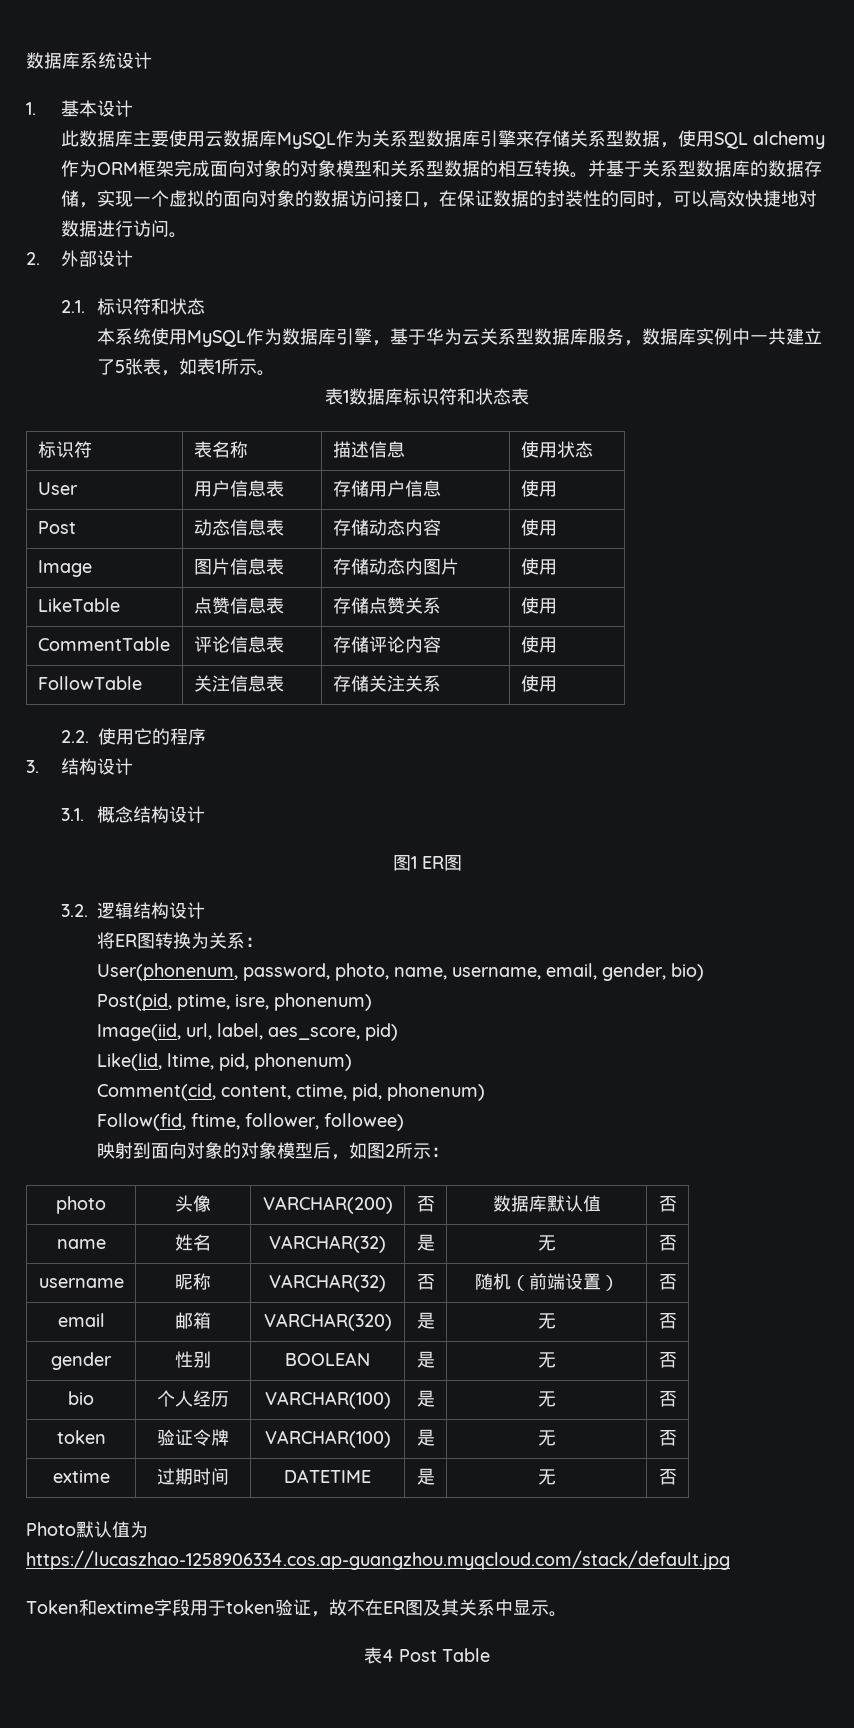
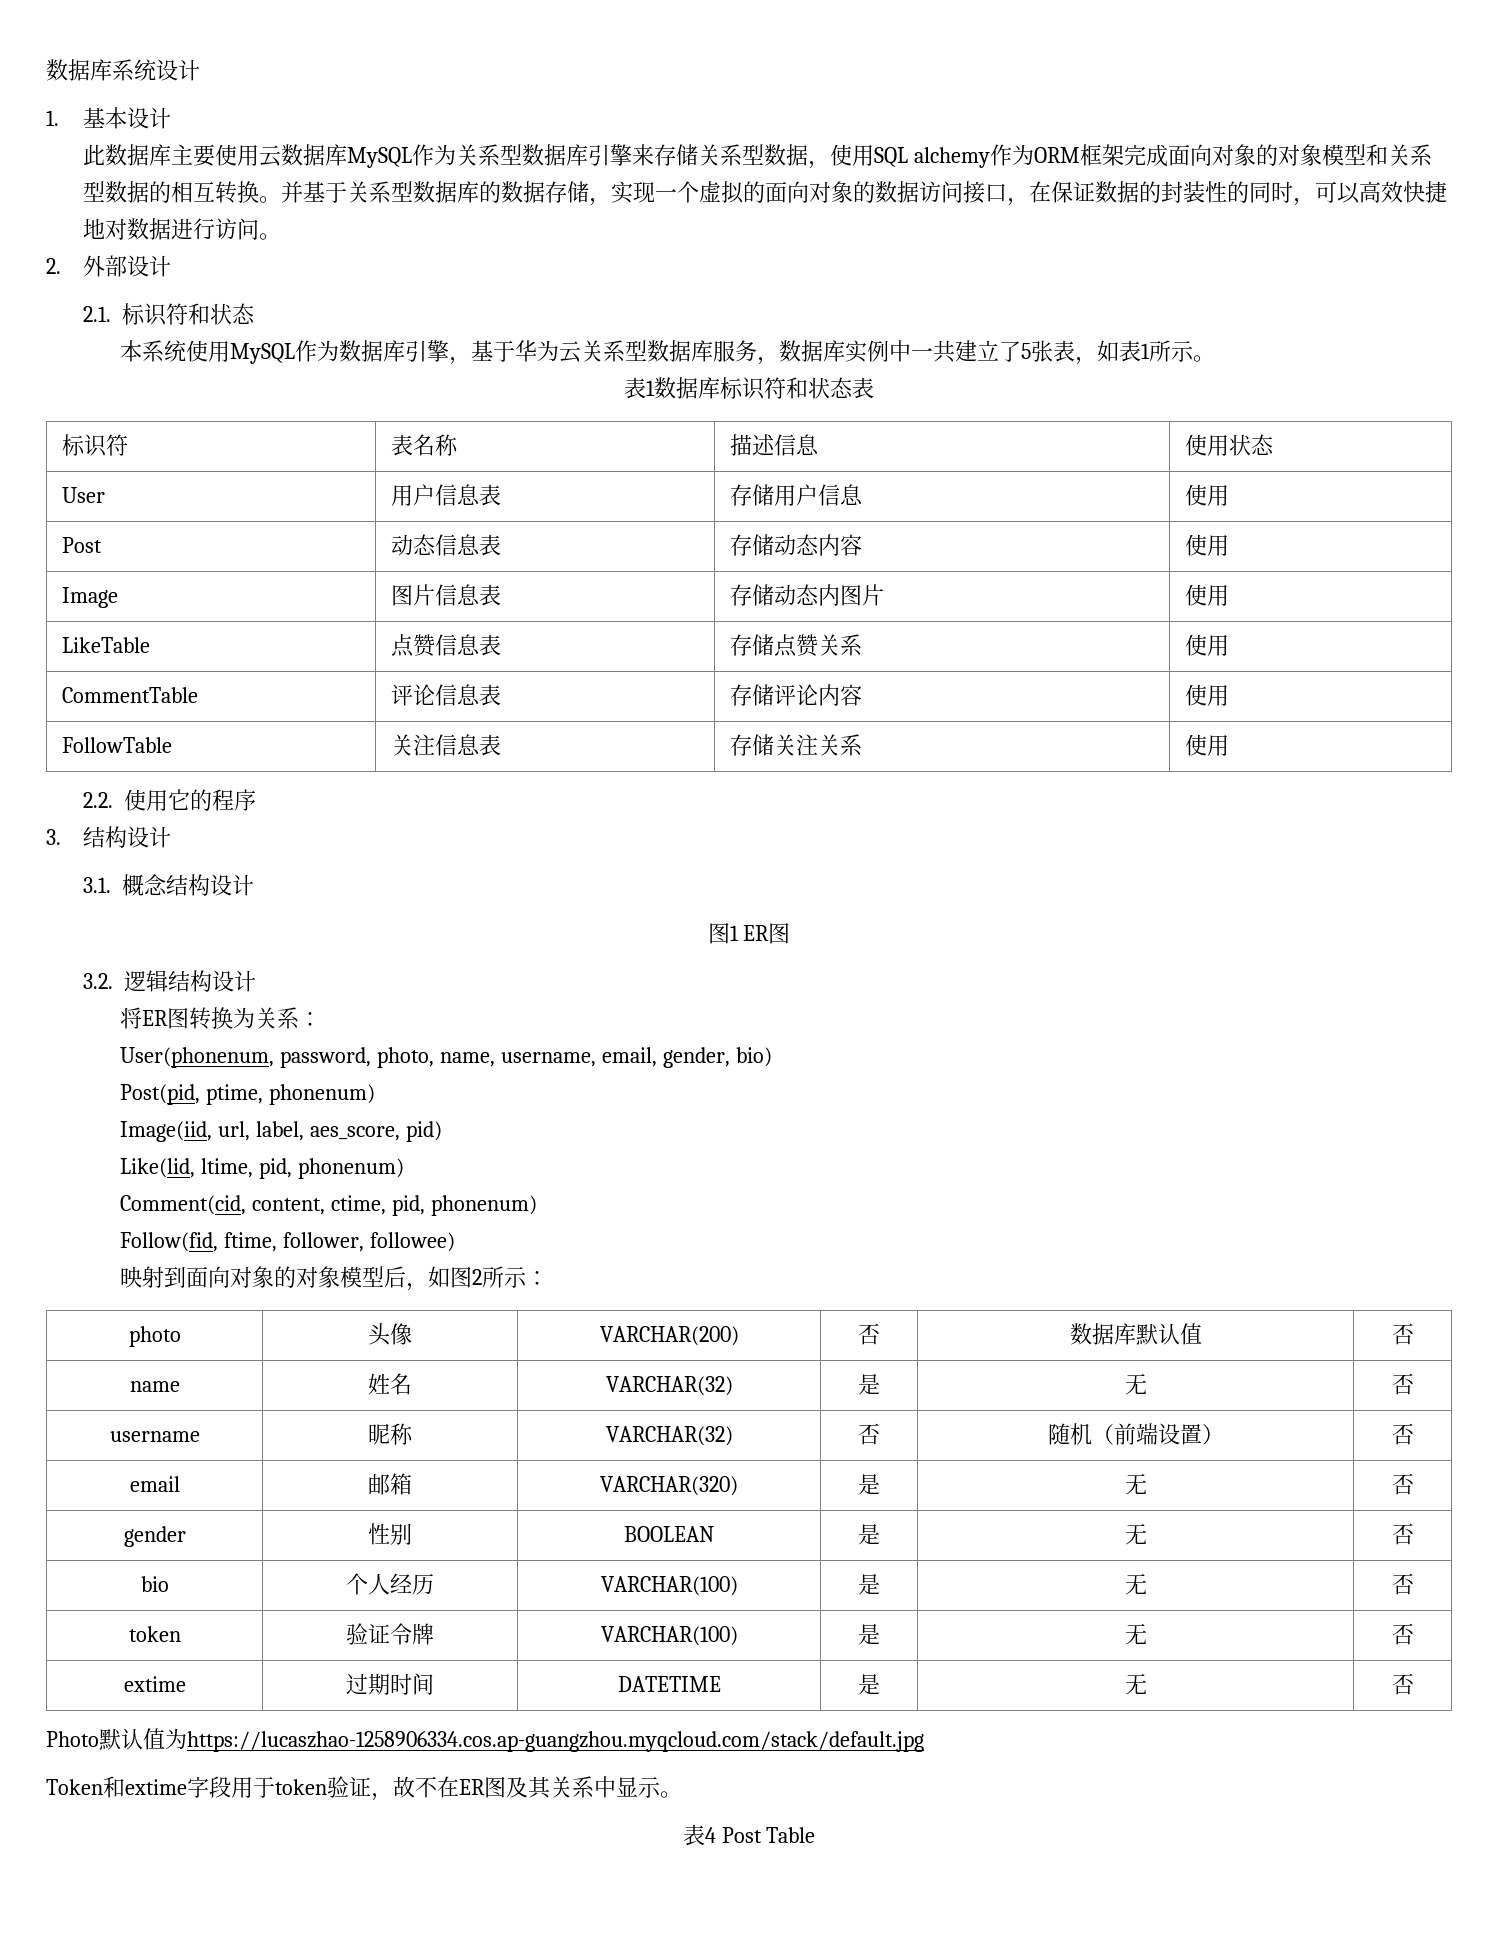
- Post(pid, ptime, isre, phonenum)
+ Post(pid, ptime, phonenum)

